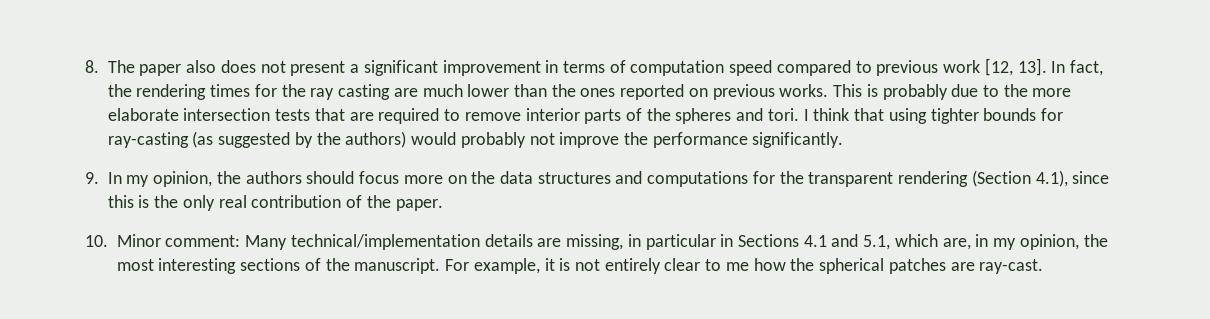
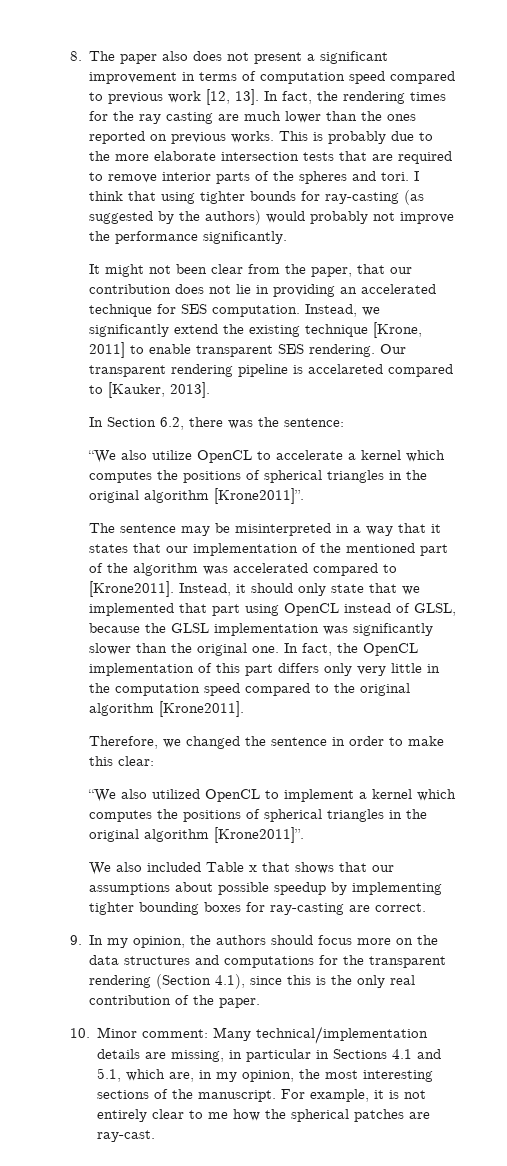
+ It might not been clear from the paper, that our contribution does not lie in providing an accelerated technique for SES computation. Instead, we significantly extend the existing technique [Krone, 2011] to enable transparent SES rendering. Our transparent rendering pipeline is accelareted compared to [Kauker, 2013].
+ In Section 6.2, there was the sentence:
+ “We also utilize OpenCL to accelerate a kernel which computes the positions of spherical triangles in the original algorithm [Krone2011]”.
+ The sentence may be misinterpreted in a way that it states that our implementation of the mentioned part of the algorithm was accelerated compared to [Krone2011]. Instead, it should only state that we implemented that part using OpenCL instead of GLSL, because the GLSL implementation was significantly slower than the original one. In fact, the OpenCL implementation of this part differs only very little in the computation speed compared to the original algorithm [Krone2011].
+ Therefore, we changed the sentence in order to make this clear:
+ “We also utilized OpenCL to implement a kernel which computes the positions of spherical triangles in the original algorithm [Krone2011]”.
+ We also included Table x that shows that our assumptions about possible speedup by implementing tighter bounding boxes for ray-casting are correct.

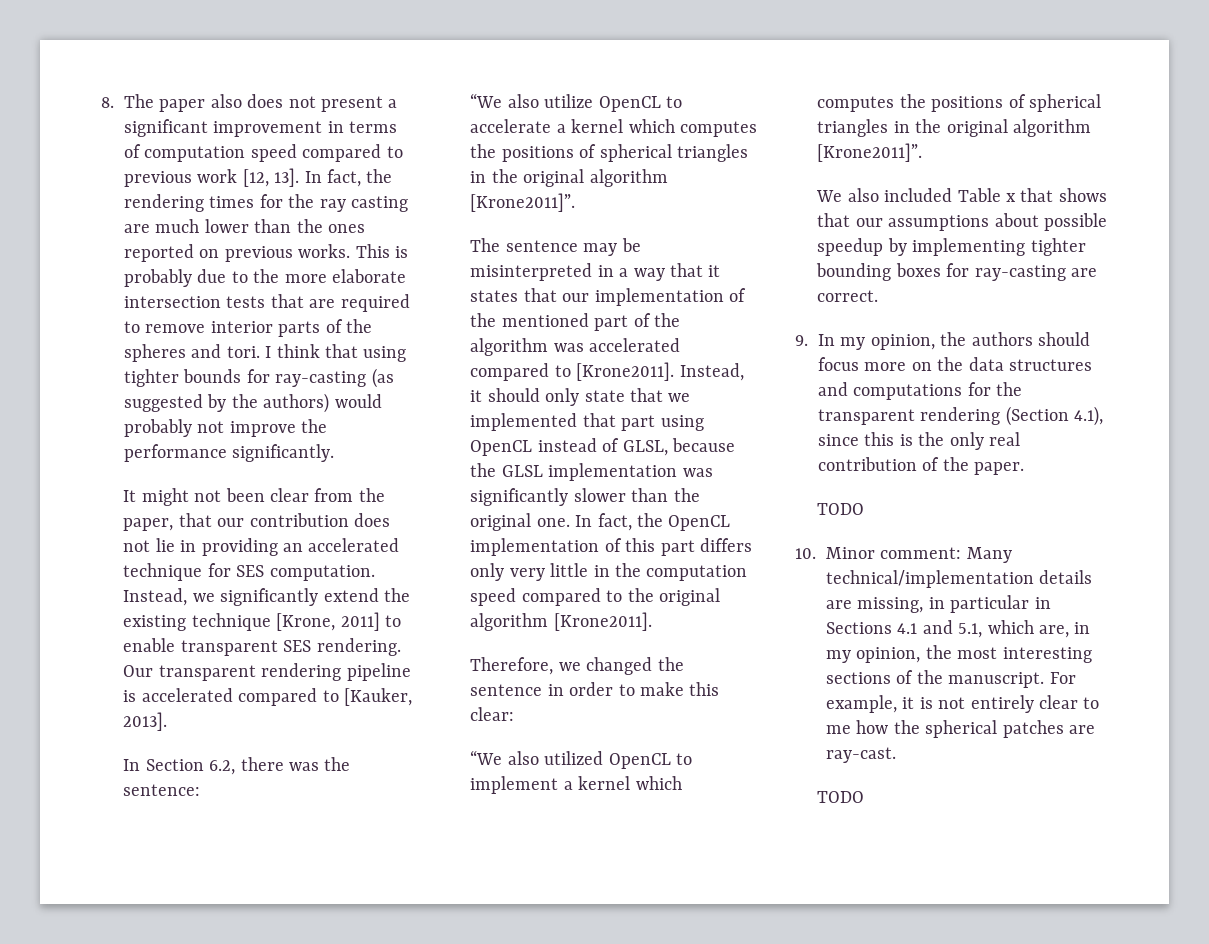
- Our transparent rendering pipeline is accelareted compared to [Kauker, 2013].
+ Our transparent rendering pipeline is accelerated compared to [Kauker, 2013].
  9. In my opinion, the authors should focus more on the data structures and computations for the transparent rendering (Section 4.1), since this is the only real contribution of the paper.
+ TODO
  For example, it is not entirely clear to me how the spherical patches are ray-cast.
+ TODO

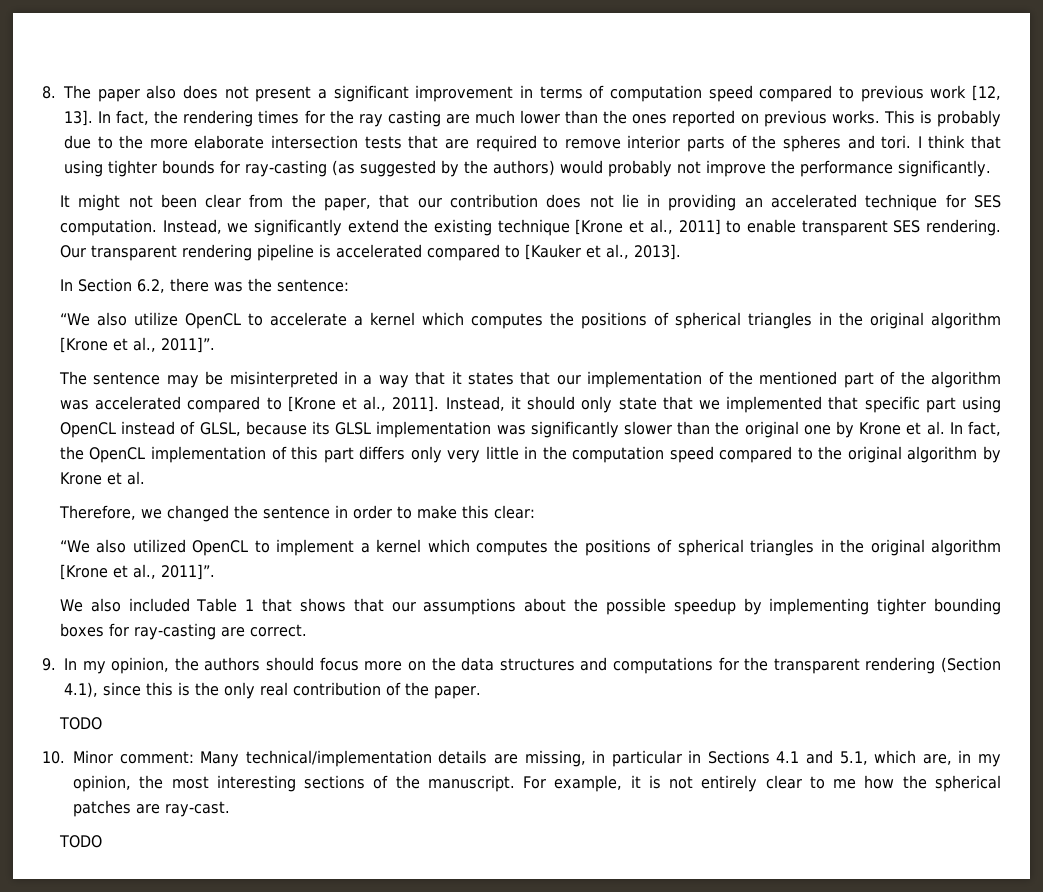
- Instead, we significantly extend the existing technique [Krone, 2011] to enable transparent SES rendering.
+ Instead, we significantly extend the existing technique [Krone et al., 2011] to enable transparent SES rendering.
- Our transparent rendering pipeline is accelerated compared to [Kauker, 2013].
+ Our transparent rendering pipeline is accelerated compared to [Kauker et al., 2013].
- “We also utilize OpenCL to accelerate a kernel which computes the positions of spherical triangles in the original algorithm [Krone2011]”.
+ “We also utilize OpenCL to accelerate a kernel which computes the positions of spherical triangles in the original algorithm [Krone et al., 2011]”.
- The sentence may be misinterpreted in a way that it states that our implementation of the mentioned part of the algorithm was accelerated compared to [Krone2011].
+ The sentence may be misinterpreted in a way that it states that our implementation of the mentioned part of the algorithm was accelerated compared to [Krone et al., 2011].
- Instead, it should only state that we implemented that part using OpenCL instead of GLSL, because the GLSL implementation was significantly slower than the original one. In fact, the OpenCL implementation of this part differs only very little in the computation speed compared to the original algorithm [Krone2011].
+ Instead, it should only state that we implemented that specific part using OpenCL instead of GLSL, because its GLSL implementation was significantly slower than the original one by Krone et al. In fact, the OpenCL implementation of this part differs only very little in the computation speed compared to the original algorithm by Krone et al.
- “We also utilized OpenCL to implement a kernel which computes the positions of spherical triangles in the original algorithm [Krone2011]”.
+ “We also utilized OpenCL to implement a kernel which computes the positions of spherical triangles in the original algorithm [Krone et al., 2011]”.
- We also included Table x that shows that our assumptions about possible speedup by implementing tighter bounding boxes for ray-casting are correct.
+ We also included Table 1 that shows that our assumptions about the possible speedup by implementing tighter bounding boxes for ray-casting are correct.

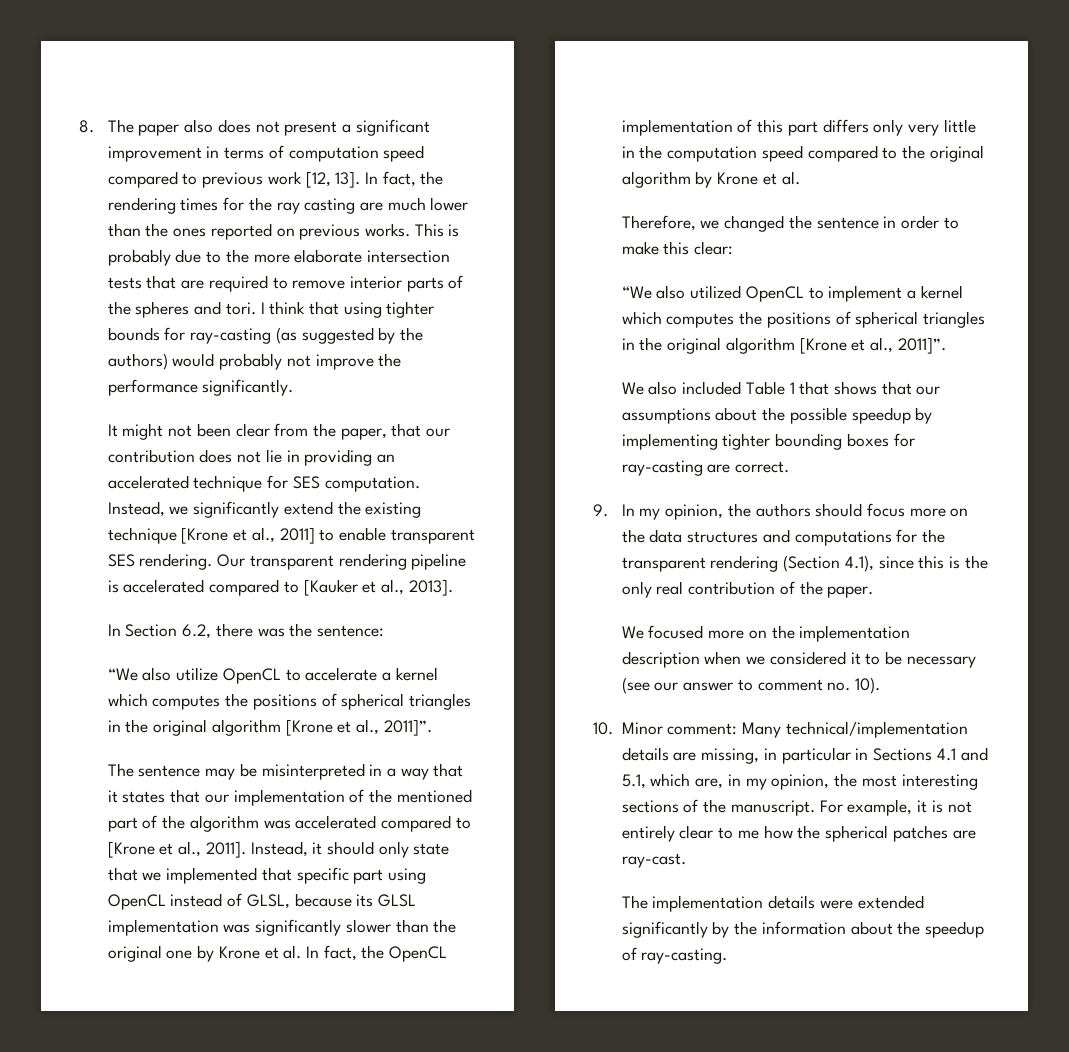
  9. In my opinion, the authors should focus more on the data structures and computations for the transparent rendering (Section 4.1), since this is the only real contribution of the paper.
- TODO
+ We focused more on the implementation description when we considered it to be necessary (see our answer to comment no. 10).
  For example, it is not entirely clear to me how the spherical patches are ray-cast.
- TODO
+ The implementation details were extended significantly by the information about the speedup of ray-casting.

